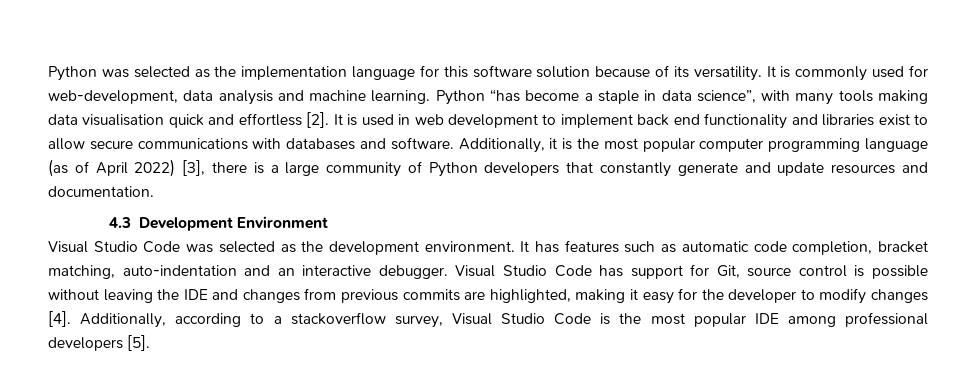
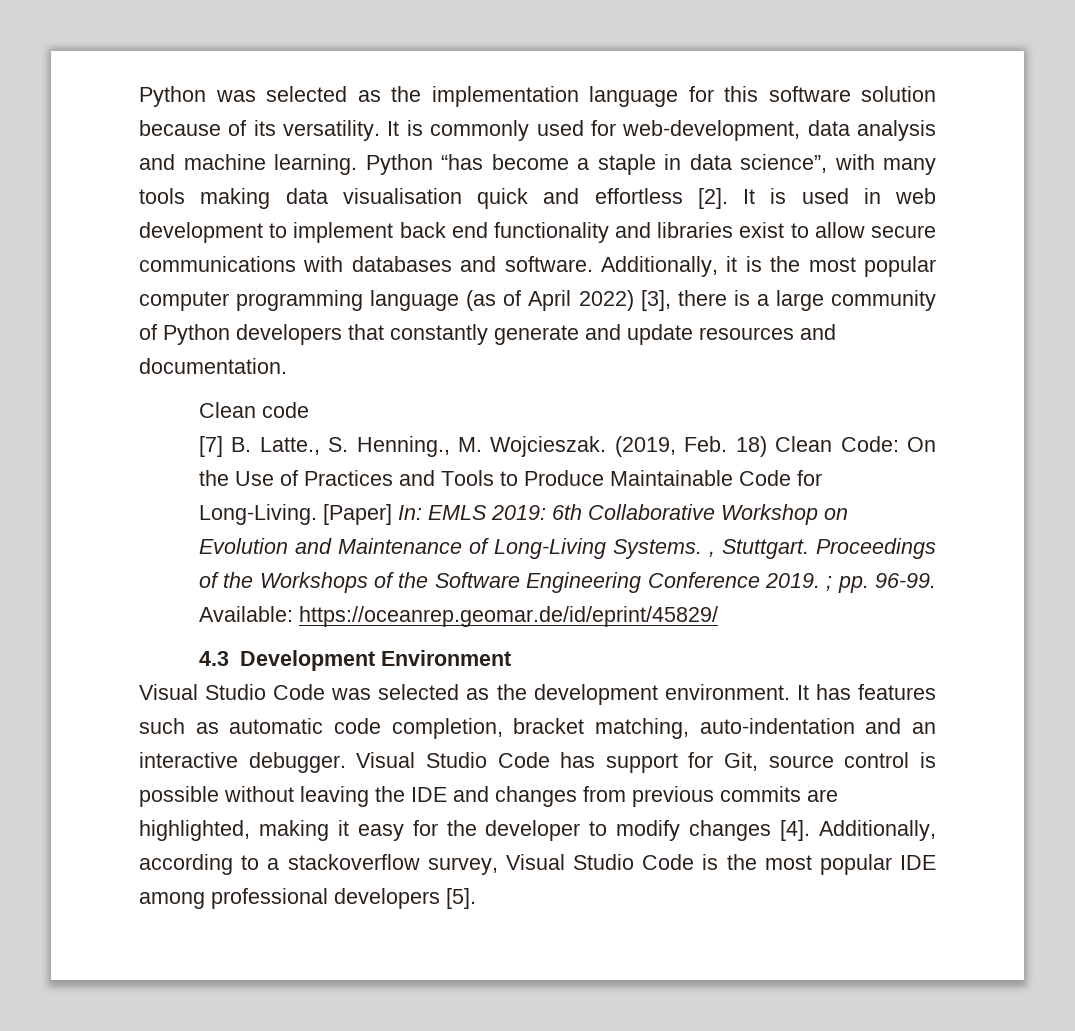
+ Clean code
+ [7] B. Latte., S. Henning., M. Wojcieszak. (2019, Feb. 18) Clean Code: On the Use of Practices and Tools to Produce Maintainable Code for Long-Living. [Paper] In: EMLS 2019: 6th Collaborative Workshop on Evolution and Maintenance of Long-Living Systems. , Stuttgart. Proceedings of the Workshops of the Software Engineering Conference 2019. ; pp. 96-99. Available: https://oceanrep.geomar.de/id/eprint/45829/

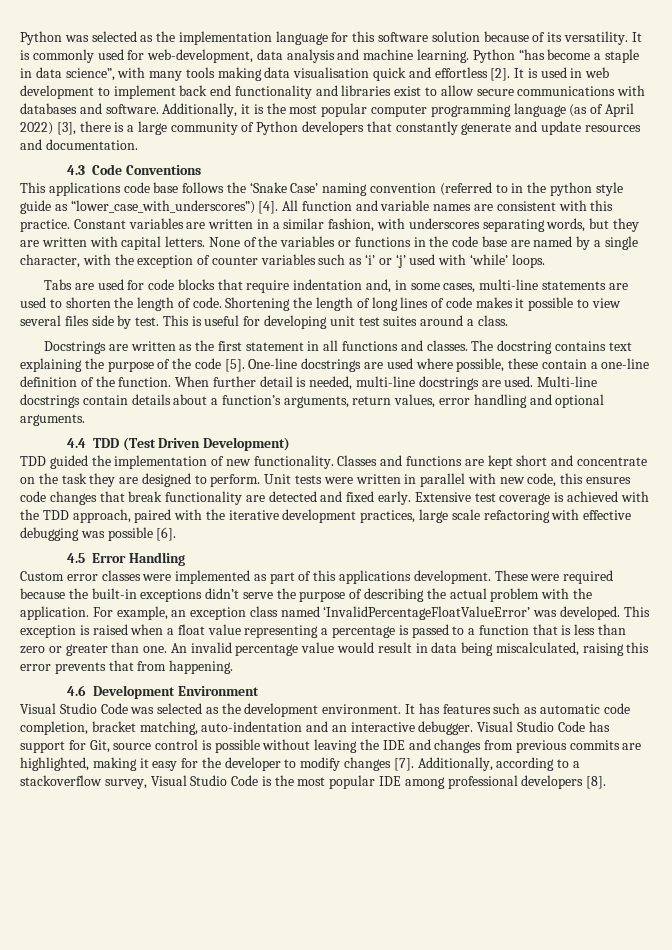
- Clean code
- [7] B. Latte., S. Henning., M. Wojcieszak. (2019, Feb. 18) Clean Code: On the Use of Practices and Tools to Produce Maintainable Code for Long-Living. [Paper] In: EMLS 2019: 6th Collaborative Workshop on Evolution and Maintenance of Long-Living Systems. , Stuttgart. Proceedings of the Workshops of the Software Engineering Conference 2019. ; pp. 96-99. Available: https://oceanrep.geomar.de/id/eprint/45829/
- 4.3 Development Environment
+ 4.3 Code Conventions
+ This applications code base follows the ‘Snake Case’ naming convention (referred to in the python style guide as “lower_case_with_underscores”) [4]. All function and variable names are consistent with this practice. Constant variables are written in a similar fashion, with underscores separating words, but they are written with capital letters. None of the variables or functions in the code base are named by a single character, with the exception of counter variables such as ‘i’ or ‘j’ used with ‘while’ loops.
+ Tabs are used for code blocks that require indentation and, in some cases, multi-line statements are used to shorten the length of code. Shortening the length of long lines of code makes it possible to view several files side by test. This is useful for developing unit test suites around a class.
+ Docstrings are written as the first statement in all functions and classes. The docstring contains text explaining the purpose of the code [5]. One-line docstrings are used where possible, these contain a one-line definition of the function. When further detail is needed, multi-line docstrings are used. Multi-line docstrings contain details about a function’s arguments, return values, error handling and optional arguments.
+ 4.4 TDD (Test Driven Development)
+ TDD guided the implementation of new functionality. Classes and functions are kept short and concentrate on the task they are designed to perform. Unit tests were written in parallel with new code, this ensures code changes that break functionality are detected and fixed early. Extensive test coverage is achieved with the TDD approach, paired with the iterative development practices, large scale refactoring with effective debugging was possible [6].
+ 4.5 Error Handling
+ Custom error classes were implemented as part of this applications development. These were required because the built-in exceptions didn’t serve the purpose of describing the actual problem with the application. For example, an exception class named ‘InvalidPercentageFloatValueError’ was developed. This exception is raised when a float value representing a percentage is passed to a function that is less than zero or greater than one. An invalid percentage value would result in data being miscalculated, raising this error prevents that from happening.
+ 4.6 Development Environment
- Visual Studio Code has support for Git, source control is possible without leaving the IDE and changes from previous commits are highlighted, making it easy for the developer to modify changes [4].
+ Visual Studio Code has support for Git, source control is possible without leaving the IDE and changes from previous commits are highlighted, making it easy for the developer to modify changes [7].
- Additionally, according to a stackoverflow survey, Visual Studio Code is the most popular IDE among professional developers [5].
+ Additionally, according to a stackoverflow survey, Visual Studio Code is the most popular IDE among professional developers [8].

